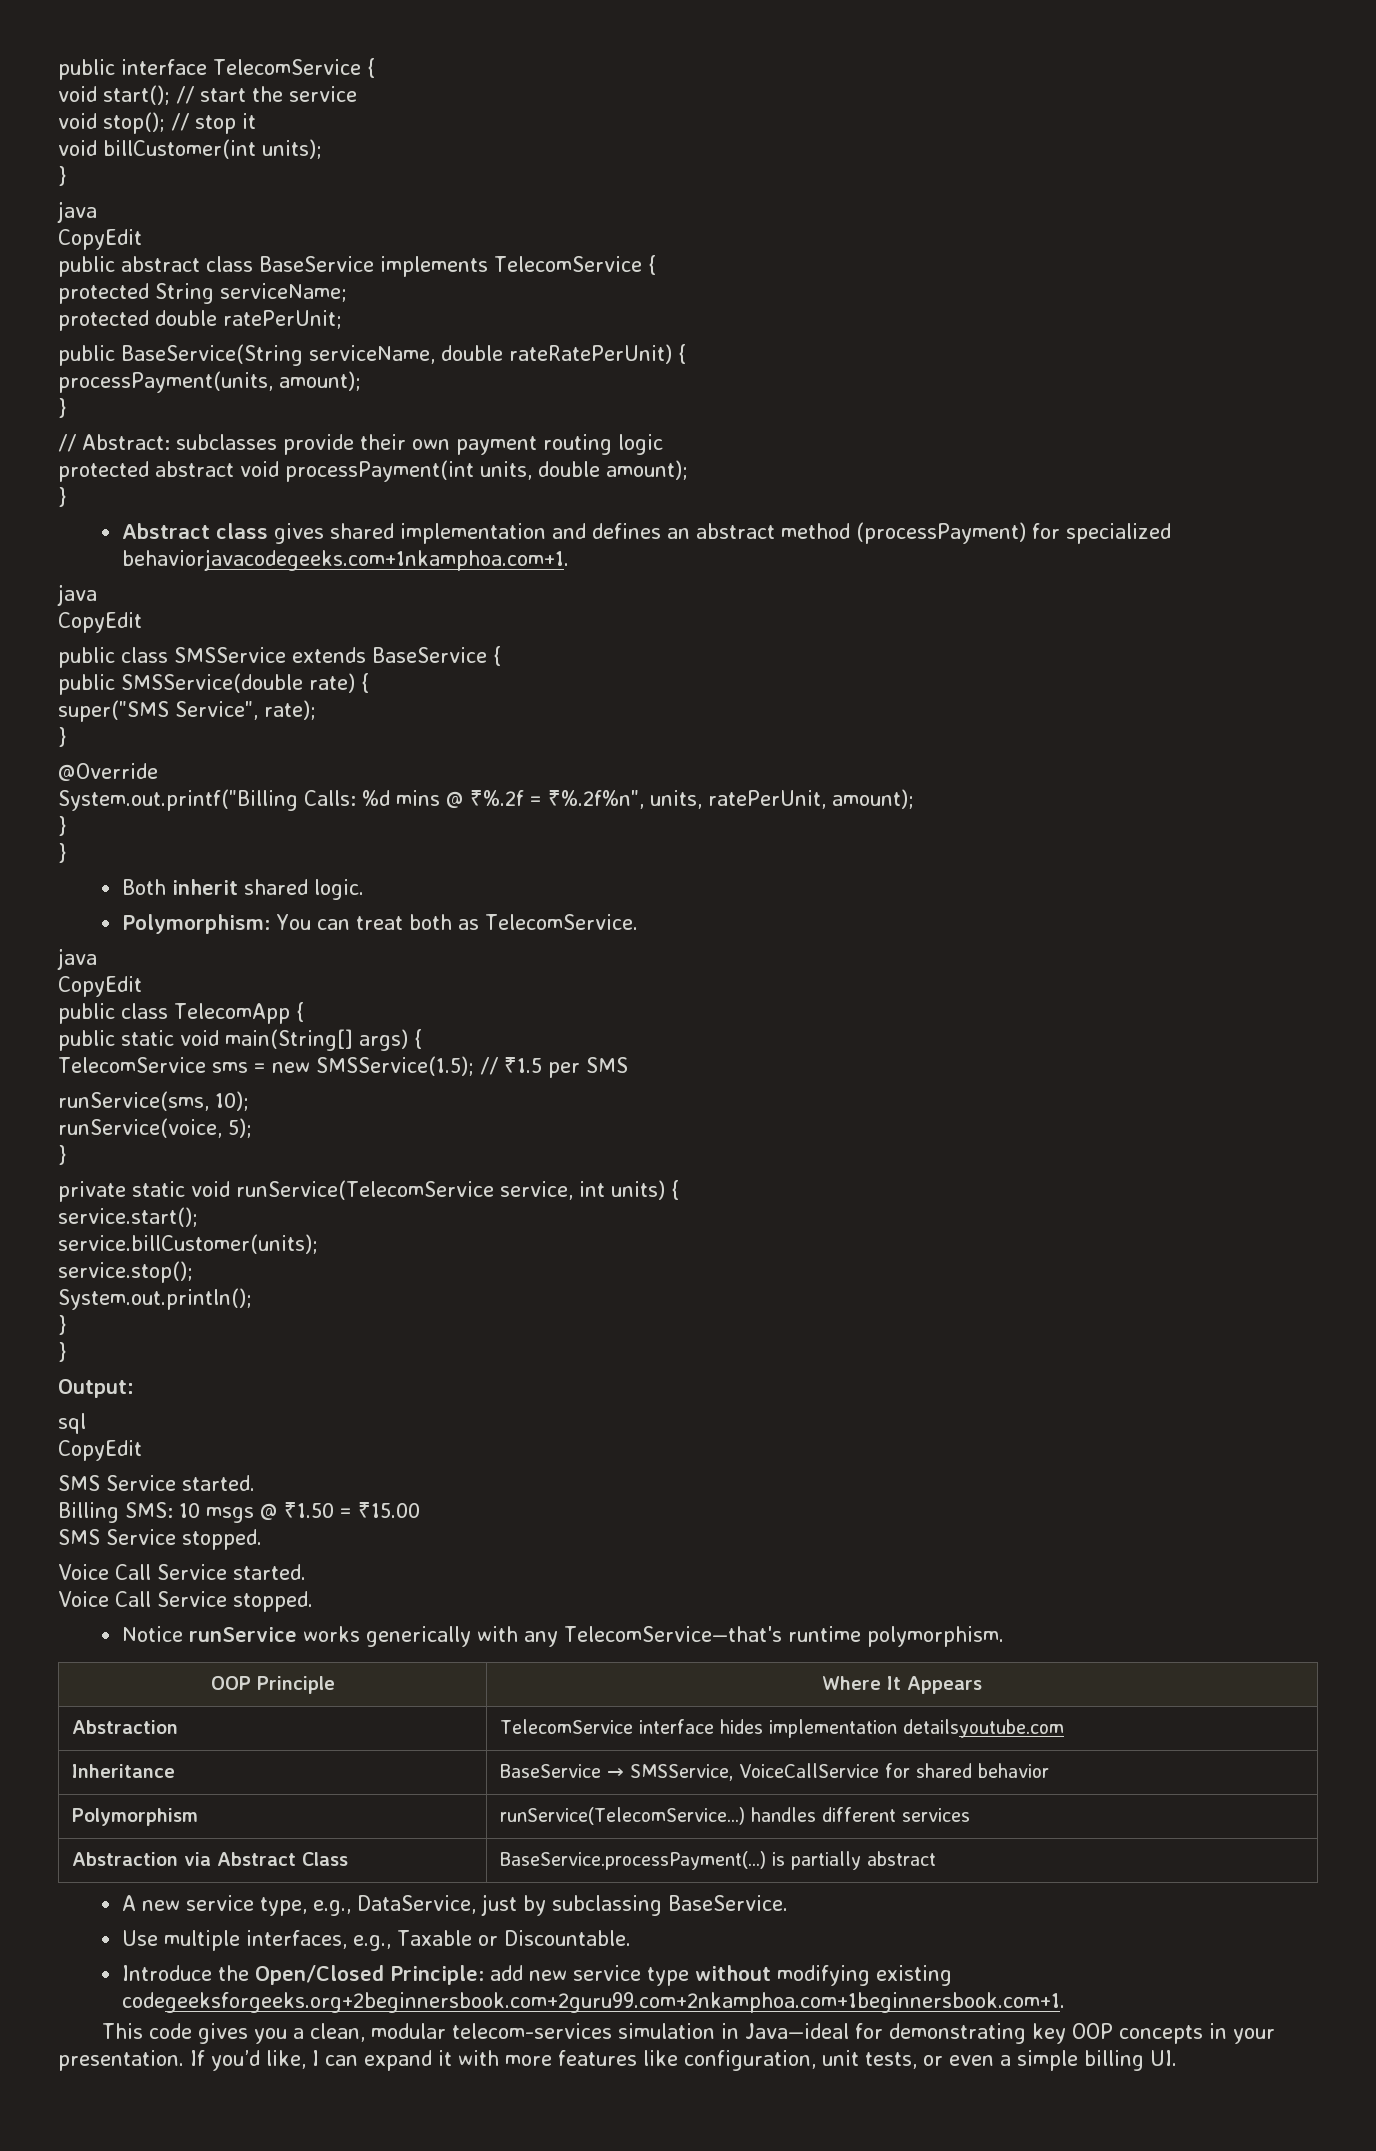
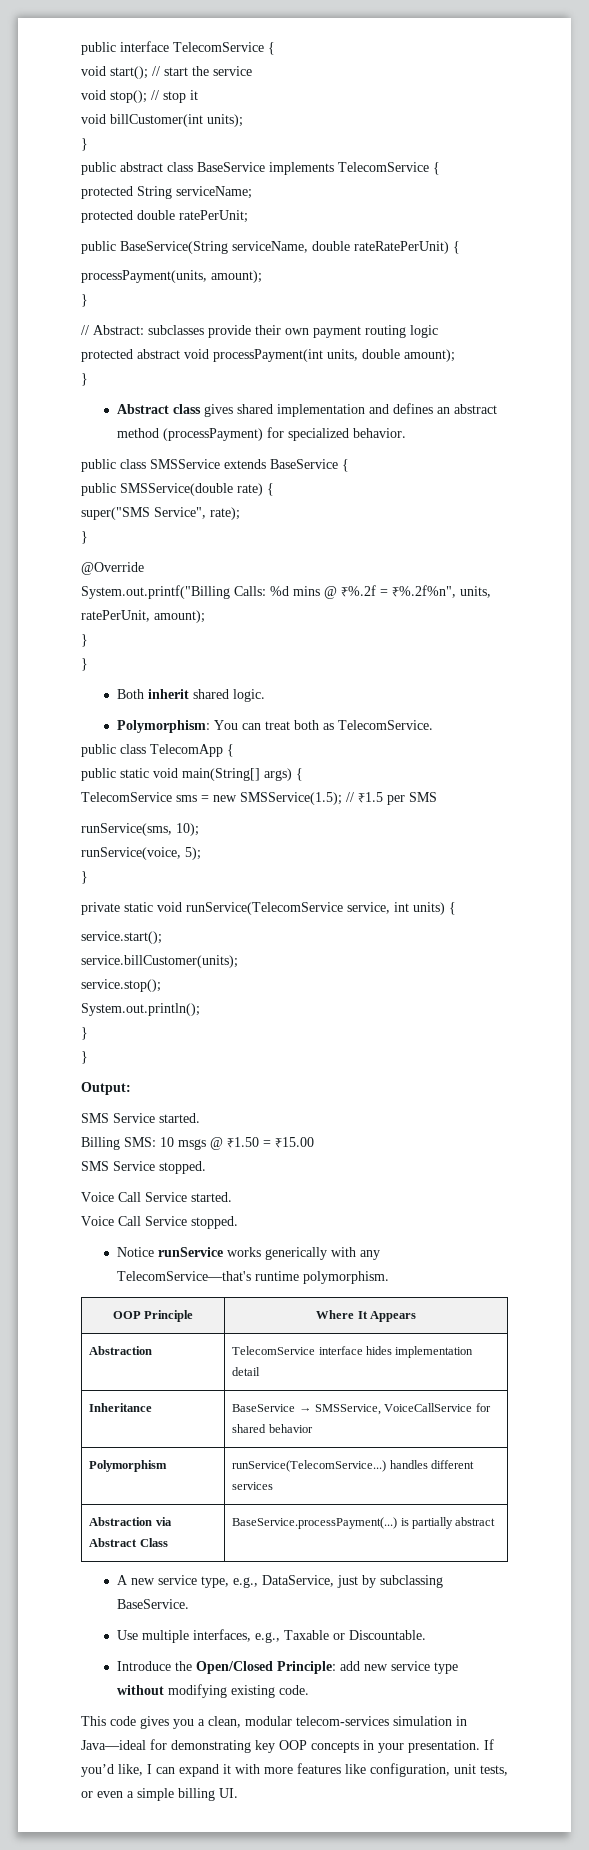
  void billCustomer(int units);
  }
- java
- CopyEdit
- Abstract class gives shared implementation and defines an abstract method (processPayment) for specialized behaviorjavacodegeeks.com+1nkamphoa.com+1.
- java
- CopyEdit
+ Abstract class gives shared implementation and defines an abstract method (processPayment) for specialized behavior.
  Polymorphism: You can treat both as TelecomService.
- java
- CopyEdit
- sql
- CopyEdit
- Abstraction | TelecomService interface hides implementation detailsyoutube.com
+ Abstraction | TelecomService interface hides implementation detail
- Introduce the Open/Closed Principle: add new service type without modifying existing codegeeksforgeeks.org+2beginnersbook.com+2guru99.com+2nkamphoa.com+1beginnersbook.com+1.
+ Introduce the Open/Closed Principle: add new service type without modifying existing code.

